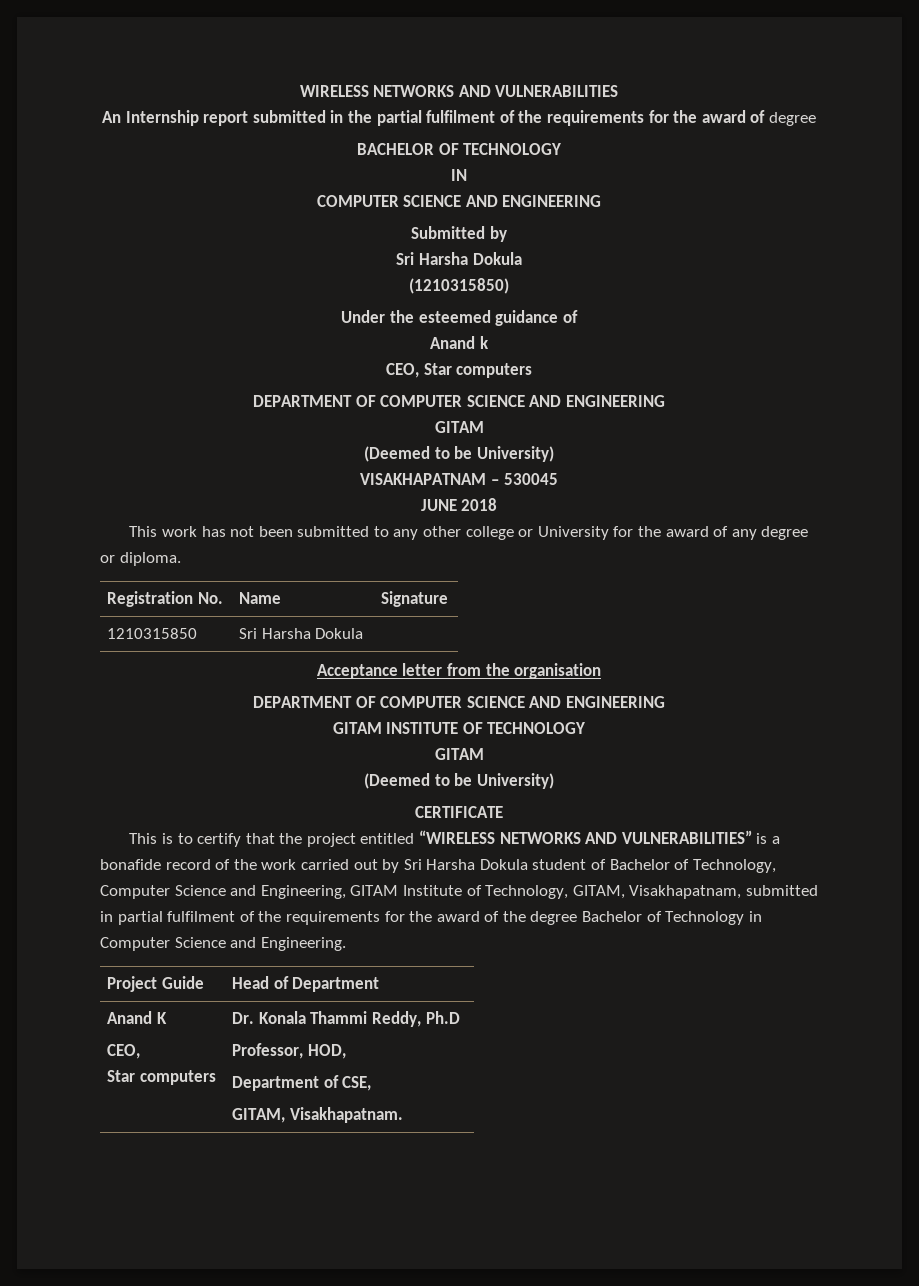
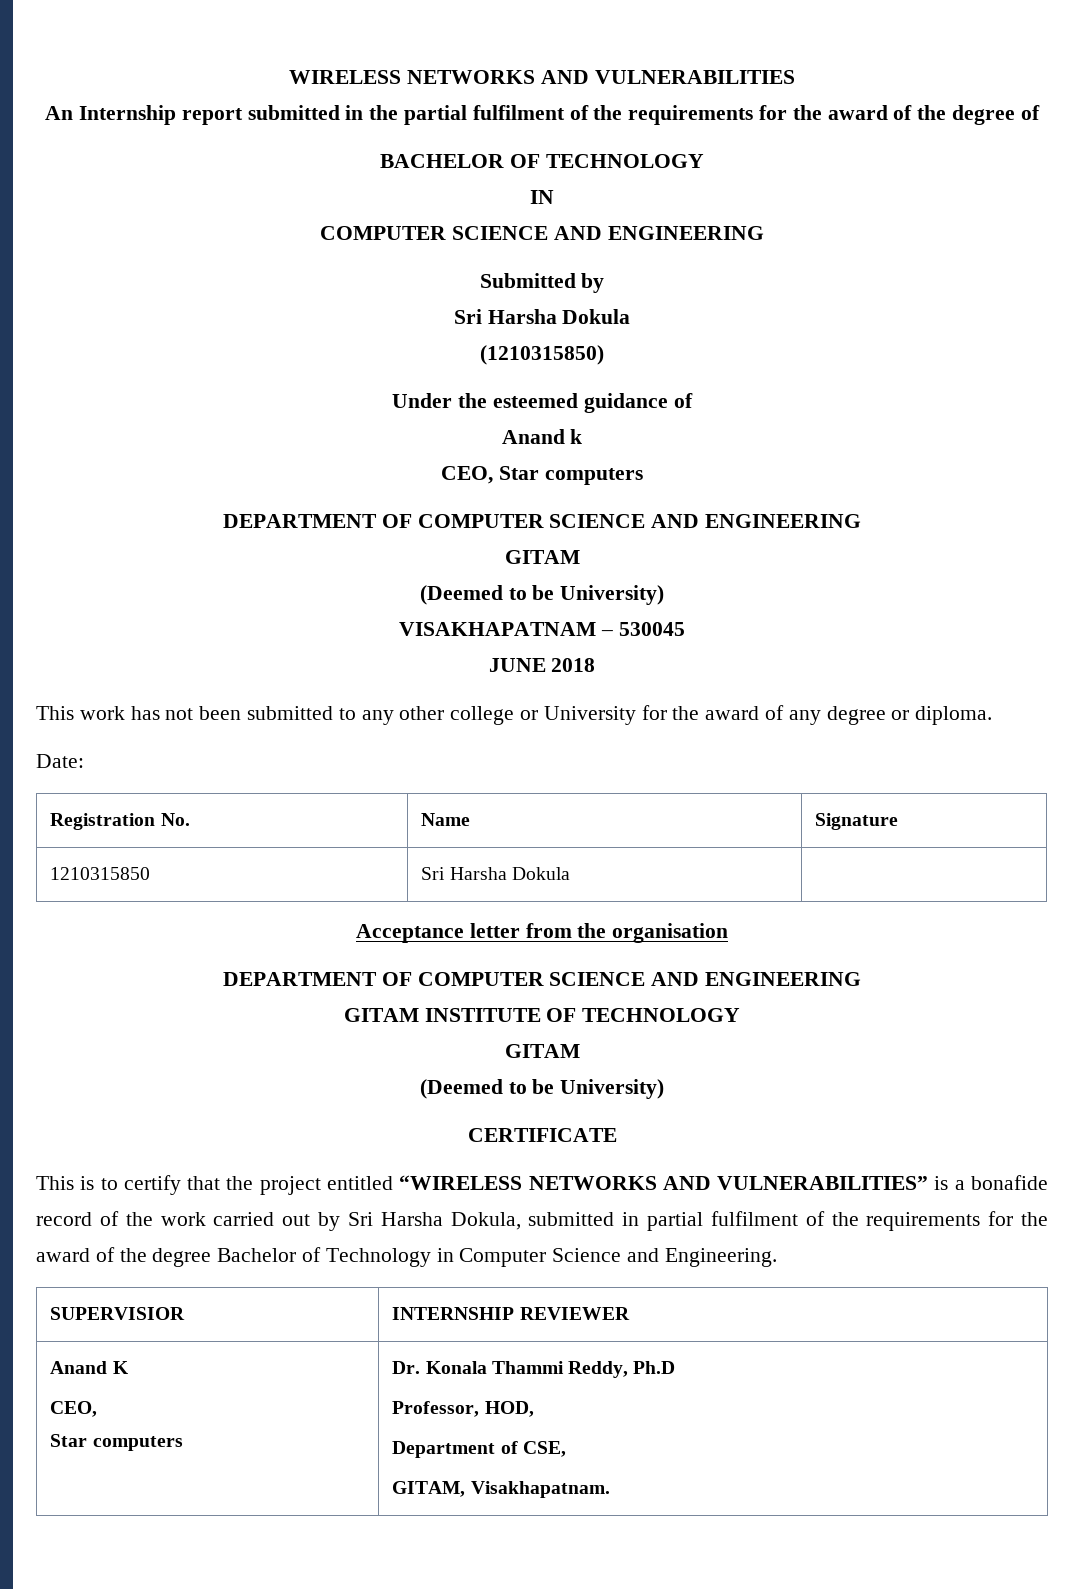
- An Internship report submitted in the partial fulfilment of the requirements for the award of degree
+ An Internship report submitted in the partial fulfilment of the requirements for the award of the degree of
+ Date:
- This is to certify that the project entitled “WIRELESS NETWORKS AND VULNERABILITIES” is a bonafide record of the work carried out by Sri Harsha Dokula student of Bachelor of Technology, Computer Science and Engineering, GITAM Institute of Technology, GITAM, Visakhapatnam, submitted in partial fulfilment of the requirements for the award of the degree Bachelor of Technology in Computer Science and Engineering.
+ This is to certify that the project entitled “WIRELESS NETWORKS AND VULNERABILITIES” is a bonafide record of the work carried out by Sri Harsha Dokula, submitted in partial fulfilment of the requirements for the award of the degree Bachelor of Technology in Computer Science and Engineering.
- Project Guide | Head of Department
+ SUPERVISIOR | INTERNSHIP REVIEWER

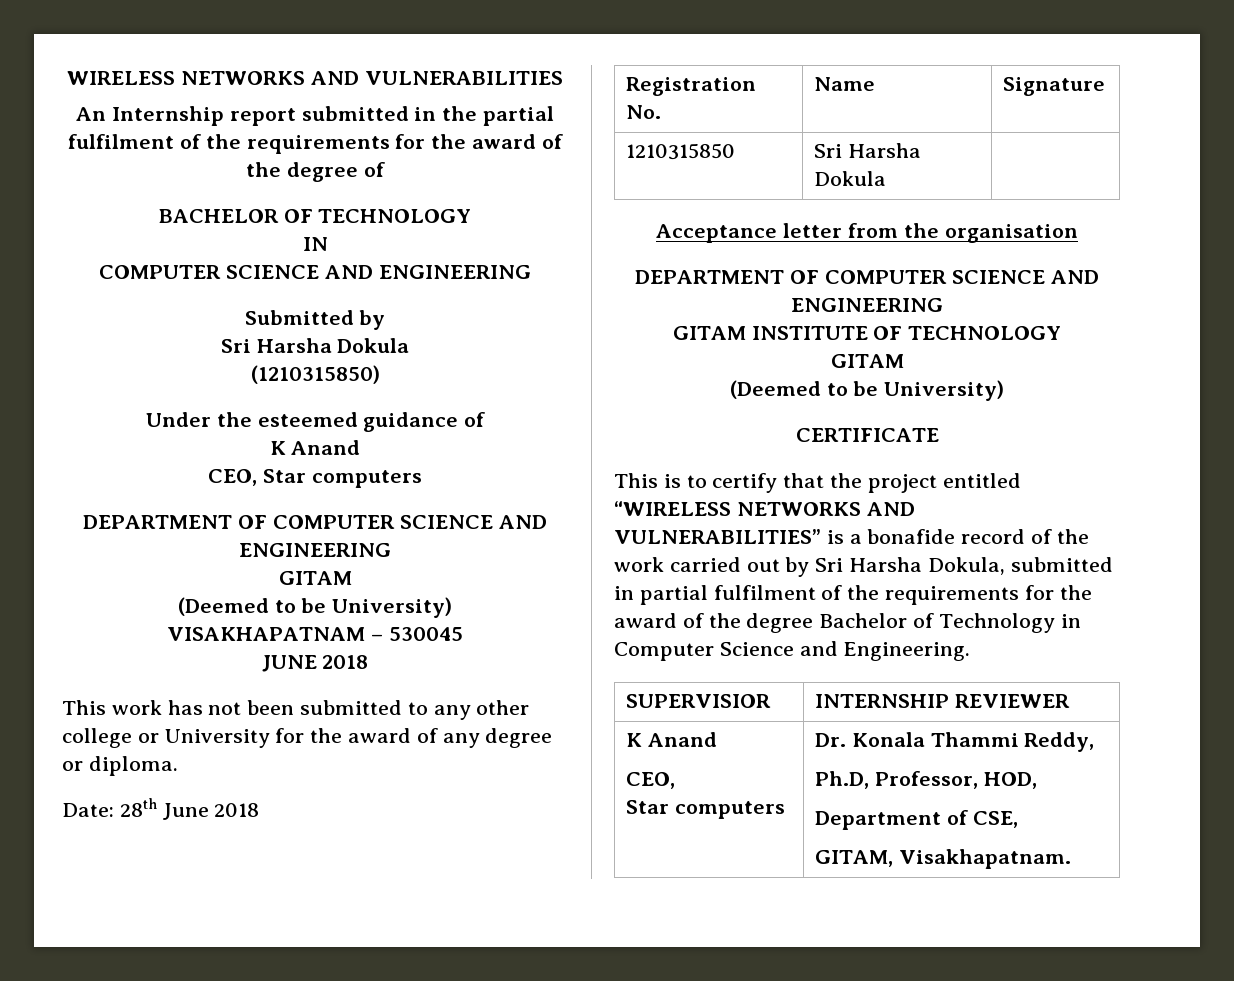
  Under the esteemed guidance of
- Anand k
+ K Anand
- Date:
+ Date: 28th June 2018
  SUPERVISIOR | INTERNSHIP REVIEWER
- Anand K
+ K Anand
  CEO,
- Star computers | Dr. Konala Thammi Reddy, Ph.D
- Professor, HOD,
+ Star computers | Dr. Konala Thammi Reddy,
+ Ph.D, Professor, HOD,

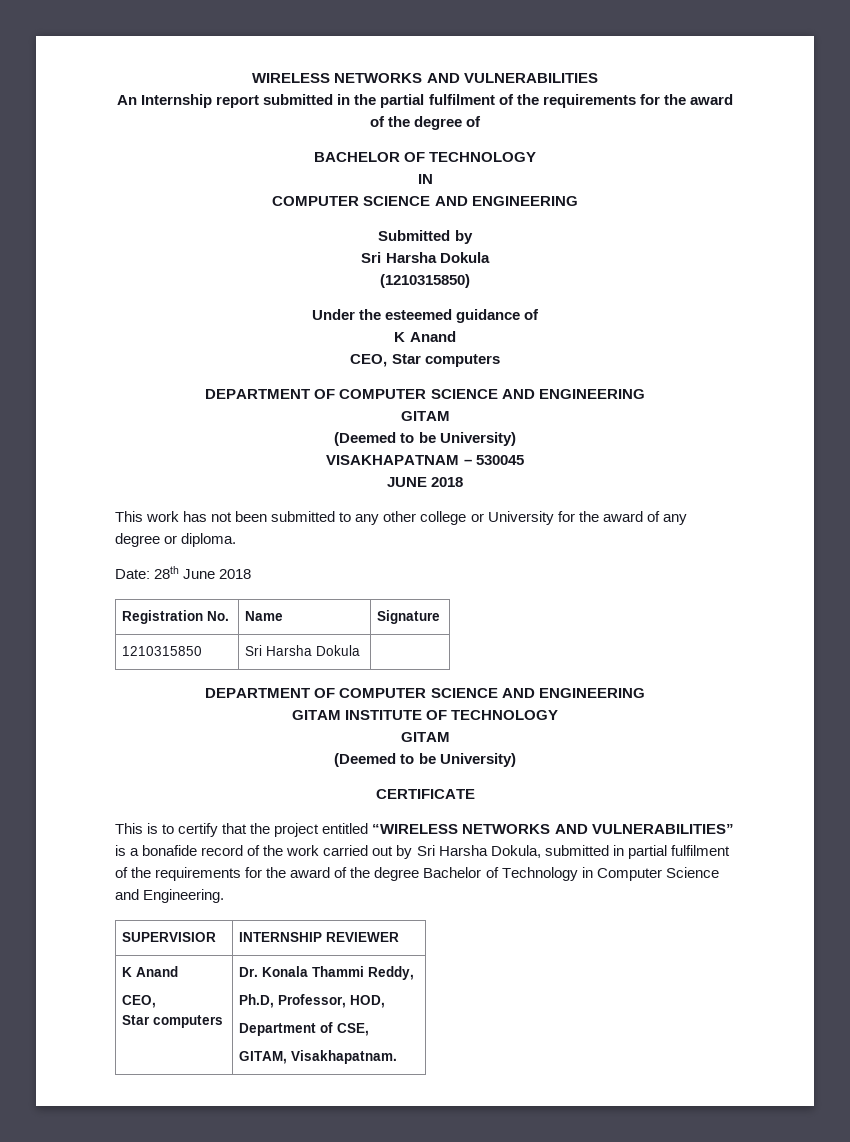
- Acceptance letter from the organisation

